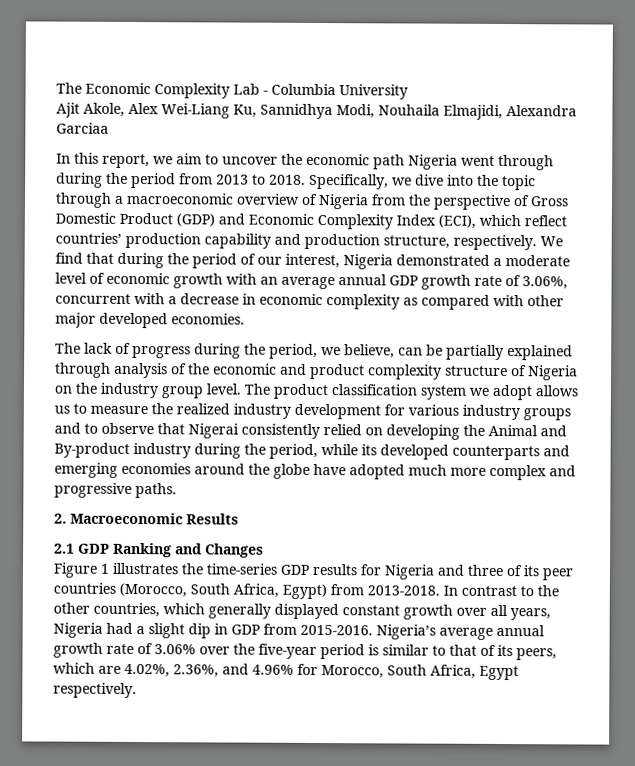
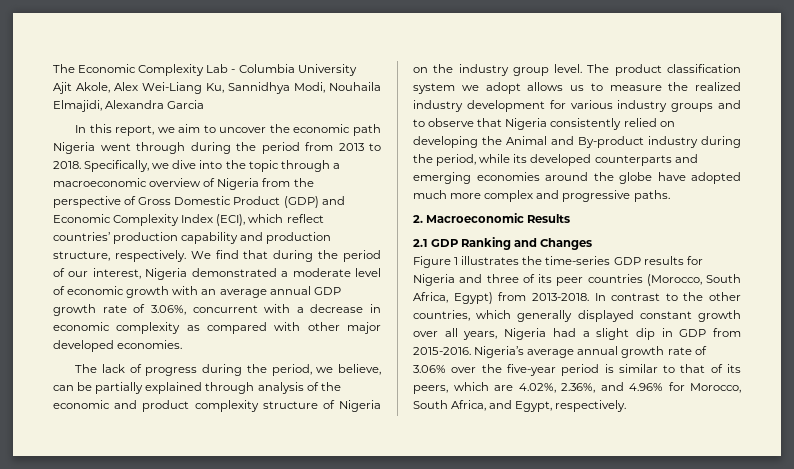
- Ajit Akole, Alex Wei-Liang Ku, Sannidhya Modi, Nouhaila Elmajidi, Alexandra Garciaa
+ Ajit Akole, Alex Wei-Liang Ku, Sannidhya Modi, Nouhaila Elmajidi, Alexandra Garcia
- The product classification system we adopt allows us to measure the realized industry development for various industry groups and to observe that Nigerai consistently relied on developing the Animal and By-product industry during the period, while its developed counterparts and emerging economies around the globe have adopted much more complex and progressive paths.
+ The product classification system we adopt allows us to measure the realized industry development for various industry groups and to observe that Nigeria consistently relied on developing the Animal and By-product industry during the period, while its developed counterparts and emerging economies around the globe have adopted much more complex and progressive paths.
- Nigeria’s average annual growth rate of 3.06% over the five-year period is similar to that of its peers, which are 4.02%, 2.36%, and 4.96% for Morocco, South Africa, Egypt respectively.
+ Nigeria’s average annual growth rate of 3.06% over the five-year period is similar to that of its peers, which are 4.02%, 2.36%, and 4.96% for Morocco, South Africa, and Egypt, respectively.

